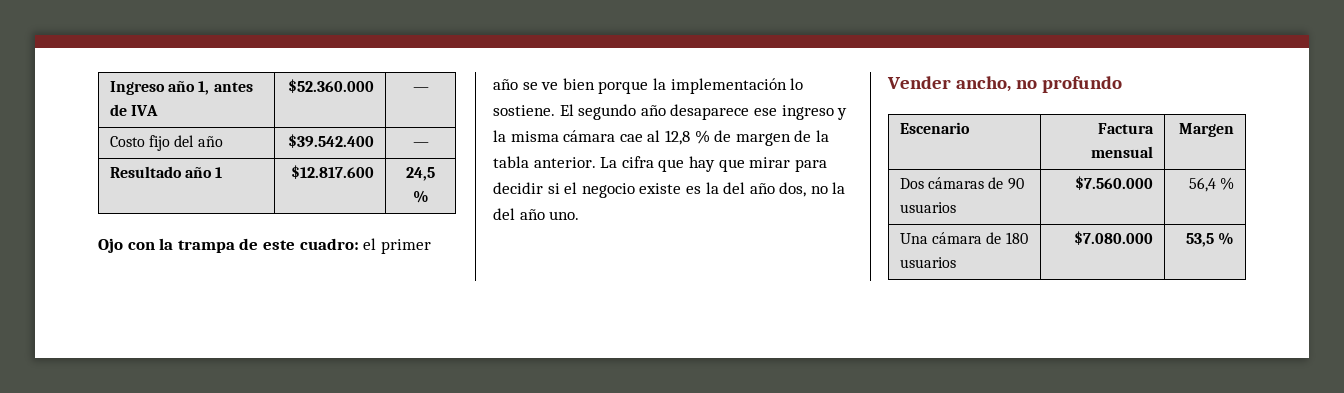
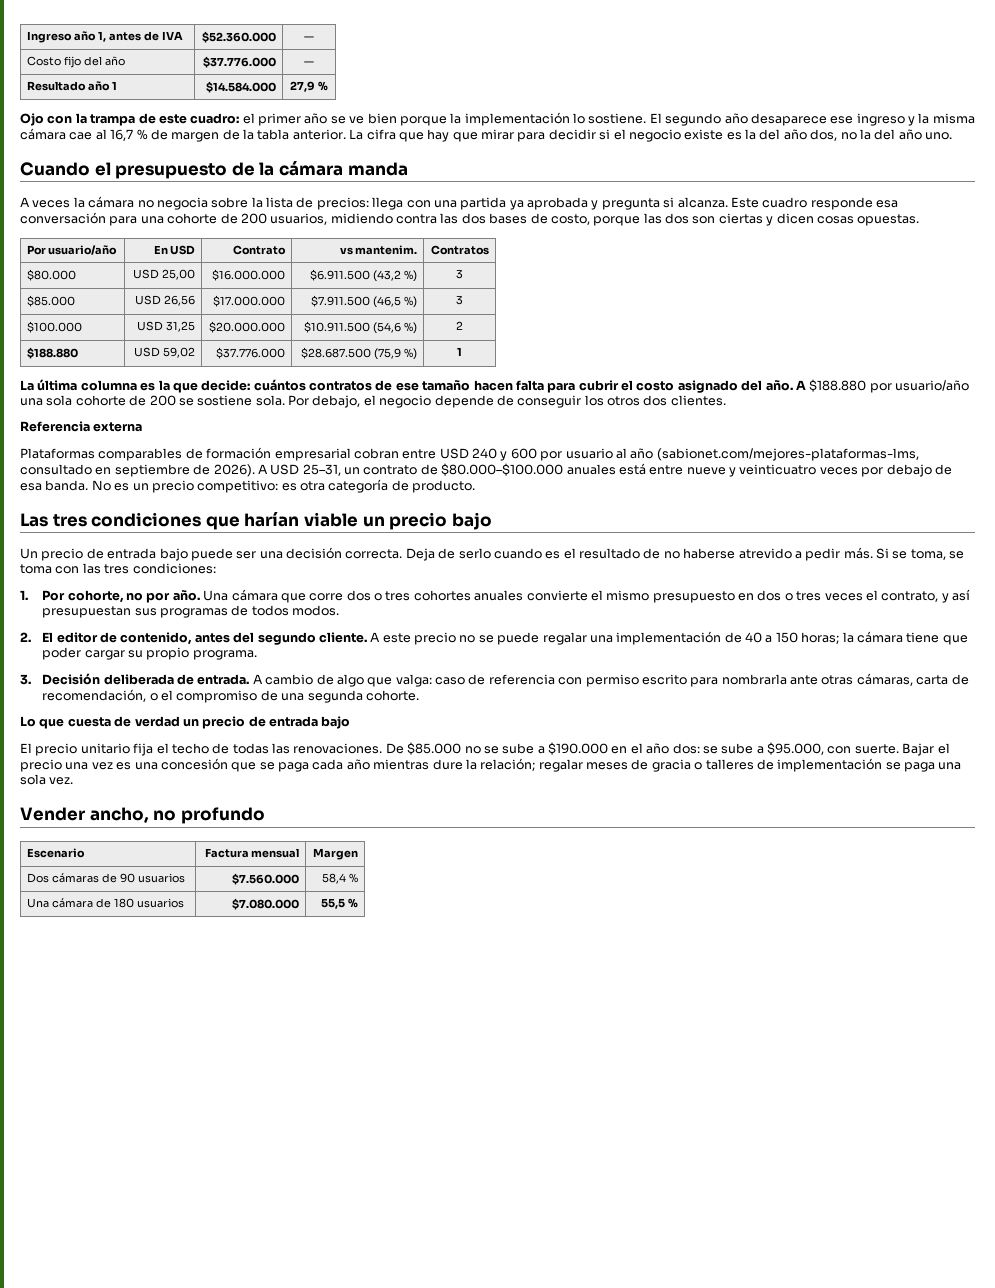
- Costo fijo del año | $39.542.400 | —
+ Costo fijo del año | $37.776.000 | —
- Resultado año 1 | $12.817.600 | 24,5 %
+ Resultado año 1 | $14.584.000 | 27,9 %
- El segundo año desaparece ese ingreso y la misma cámara cae al 12,8 % de margen de la tabla anterior.
+ El segundo año desaparece ese ingreso y la misma cámara cae al 16,7 % de margen de la tabla anterior.
+ Cuando el presupuesto de la cámara manda
+ A veces la cámara no negocia sobre la lista de precios: llega con una partida ya aprobada y pregunta si alcanza. Este cuadro responde esa conversación para una cohorte de 200 usuarios, midiendo contra las dos bases de costo, porque las dos son ciertas y dicen cosas opuestas.
+ Por usuario/año | En USD | Contrato | vs mantenim. | Contratos
+ $80.000 | USD 25,00 | $16.000.000 | $6.911.500 (43,2 %) | 3
+ $85.000 | USD 26,56 | $17.000.000 | $7.911.500 (46,5 %) | 3
+ $100.000 | USD 31,25 | $20.000.000 | $10.911.500 (54,6 %) | 2
+ $188.880 | USD 59,02 | $37.776.000 | $28.687.500 (75,9 %) | 1
+ La última columna es la que decide: cuántos contratos de ese tamaño hacen falta para cubrir el costo asignado del año. A $188.880 por usuario/año una sola cohorte de 200 se sostiene sola. Por debajo, el negocio depende de conseguir los otros dos clientes.
+ Referencia externa
+ Plataformas comparables de formación empresarial cobran entre USD 240 y 600 por usuario al año (sabionet.com/mejores-plataformas-lms, consultado en septiembre de 2026). A USD 25–31, un contrato de $80.000–$100.000 anuales está entre nueve y veinticuatro veces por debajo de esa banda. No es un precio competitivo: es otra categoría de producto.
+ Las tres condiciones que harían viable un precio bajo
+ Un precio de entrada bajo puede ser una decisión correcta. Deja de serlo cuando es el resultado de no haberse atrevido a pedir más. Si se toma, se toma con las tres condiciones:
+ 1. Por cohorte, no por año. Una cámara que corre dos o tres cohortes anuales convierte el mismo presupuesto en dos o tres veces el contrato, y así presupuestan sus programas de todos modos.
+ 2. El editor de contenido, antes del segundo cliente. A este precio no se puede regalar una implementación de 40 a 150 horas; la cámara tiene que poder cargar su propio programa.
+ 3. Decisión deliberada de entrada. A cambio de algo que valga: caso de referencia con permiso escrito para nombrarla ante otras cámaras, carta de recomendación, o el compromiso de una segunda cohorte.
+ Lo que cuesta de verdad un precio de entrada bajo
+ El precio unitario fija el techo de todas las renovaciones. De $85.000 no se sube a $190.000 en el año dos: se sube a $95.000, con suerte. Bajar el precio una vez es una concesión que se paga cada año mientras dure la relación; regalar meses de gracia o talleres de implementación se paga una sola vez.
- Dos cámaras de 90 usuarios | $7.560.000 | 56,4 %
+ Dos cámaras de 90 usuarios | $7.560.000 | 58,4 %
- Una cámara de 180 usuarios | $7.080.000 | 53,5 %
+ Una cámara de 180 usuarios | $7.080.000 | 55,5 %

